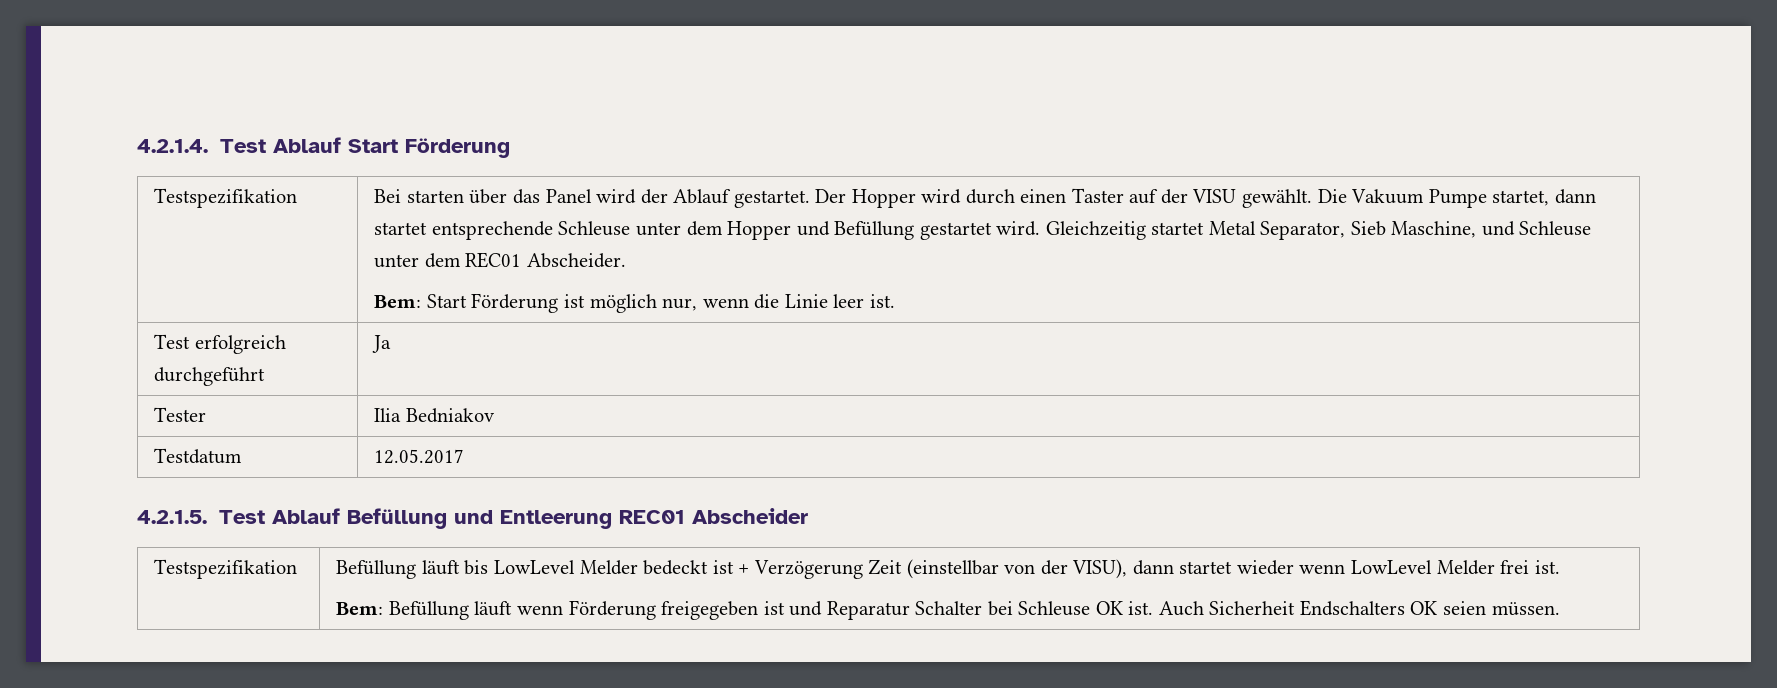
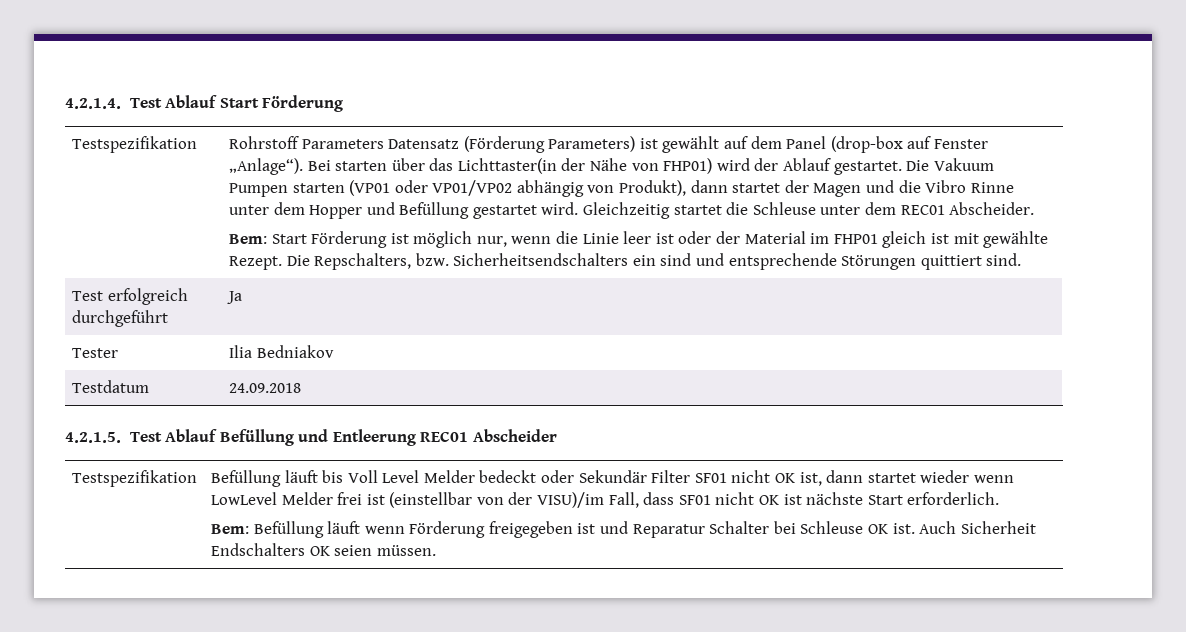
- Bei starten über das Panel wird der Ablauf gestartet. Der Hopper wird durch einen Taster auf der VISU gewählt. Die Vakuum Pumpe startet, dann startet entsprechende Schleuse unter dem Hopper und Befüllung gestartet wird.
+ Rohrstoff Parameters Datensatz (Förderung Parameters) ist gewählt auf dem Panel (drop-box auf Fenster „Anlage“). Bei starten über das Lichttaster(in der Nähe von FHP01) wird der Ablauf gestartet. Die Vakuum Pumpen starten (VP01 oder VP01/VP02 abhängig von Produkt), dann startet der Magen und die Vibro Rinne unter dem Hopper und Befüllung gestartet wird.
- Gleichzeitig startet Metal Separator, Sieb Maschine, und Schleuse unter dem REC01 Abscheider.
+ Gleichzeitig startet die Schleuse unter dem REC01 Abscheider.
- Bem: Start Förderung ist möglich nur, wenn die Linie leer ist.
+ Bem: Start Förderung ist möglich nur, wenn die Linie leer ist oder der Material im FHP01 gleich ist mit gewählte Rezept. Die Repschalters, bzw. Sicherheitsendschalters ein sind und entsprechende Störungen quittiert sind.
- Testdatum | 12.05.2017
+ Testdatum | 24.09.2018
- Befüllung läuft bis LowLevel Melder bedeckt ist + Verzögerung Zeit (einstellbar von der VISU), dann startet wieder wenn LowLevel Melder frei ist.
+ Befüllung läuft bis Voll Level Melder bedeckt oder Sekundär Filter SF01 nicht OK ist, dann startet wieder wenn LowLevel Melder frei ist (einstellbar von der VISU)/im Fall, dass SF01 nicht OK ist nächste Start erforderlich.

